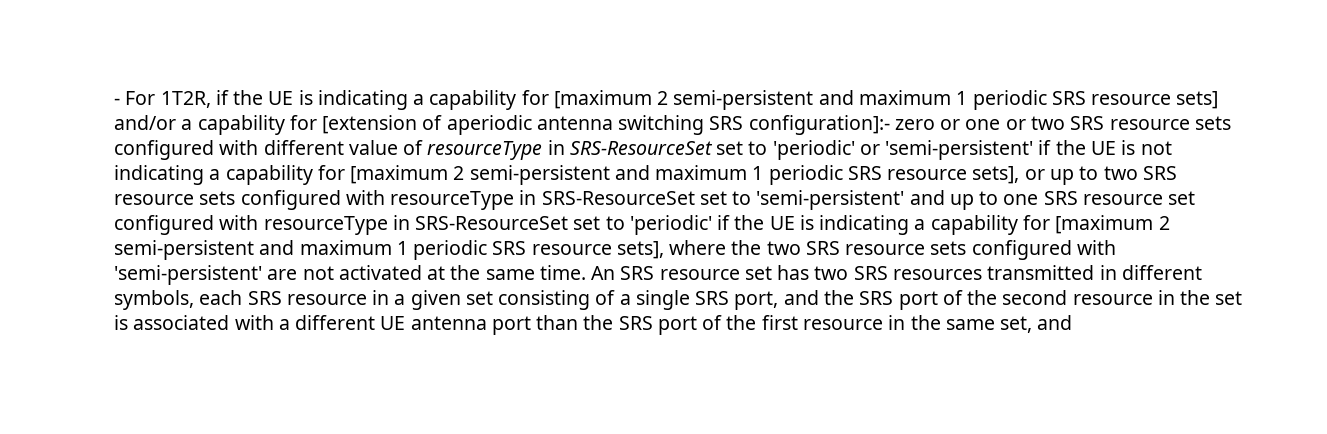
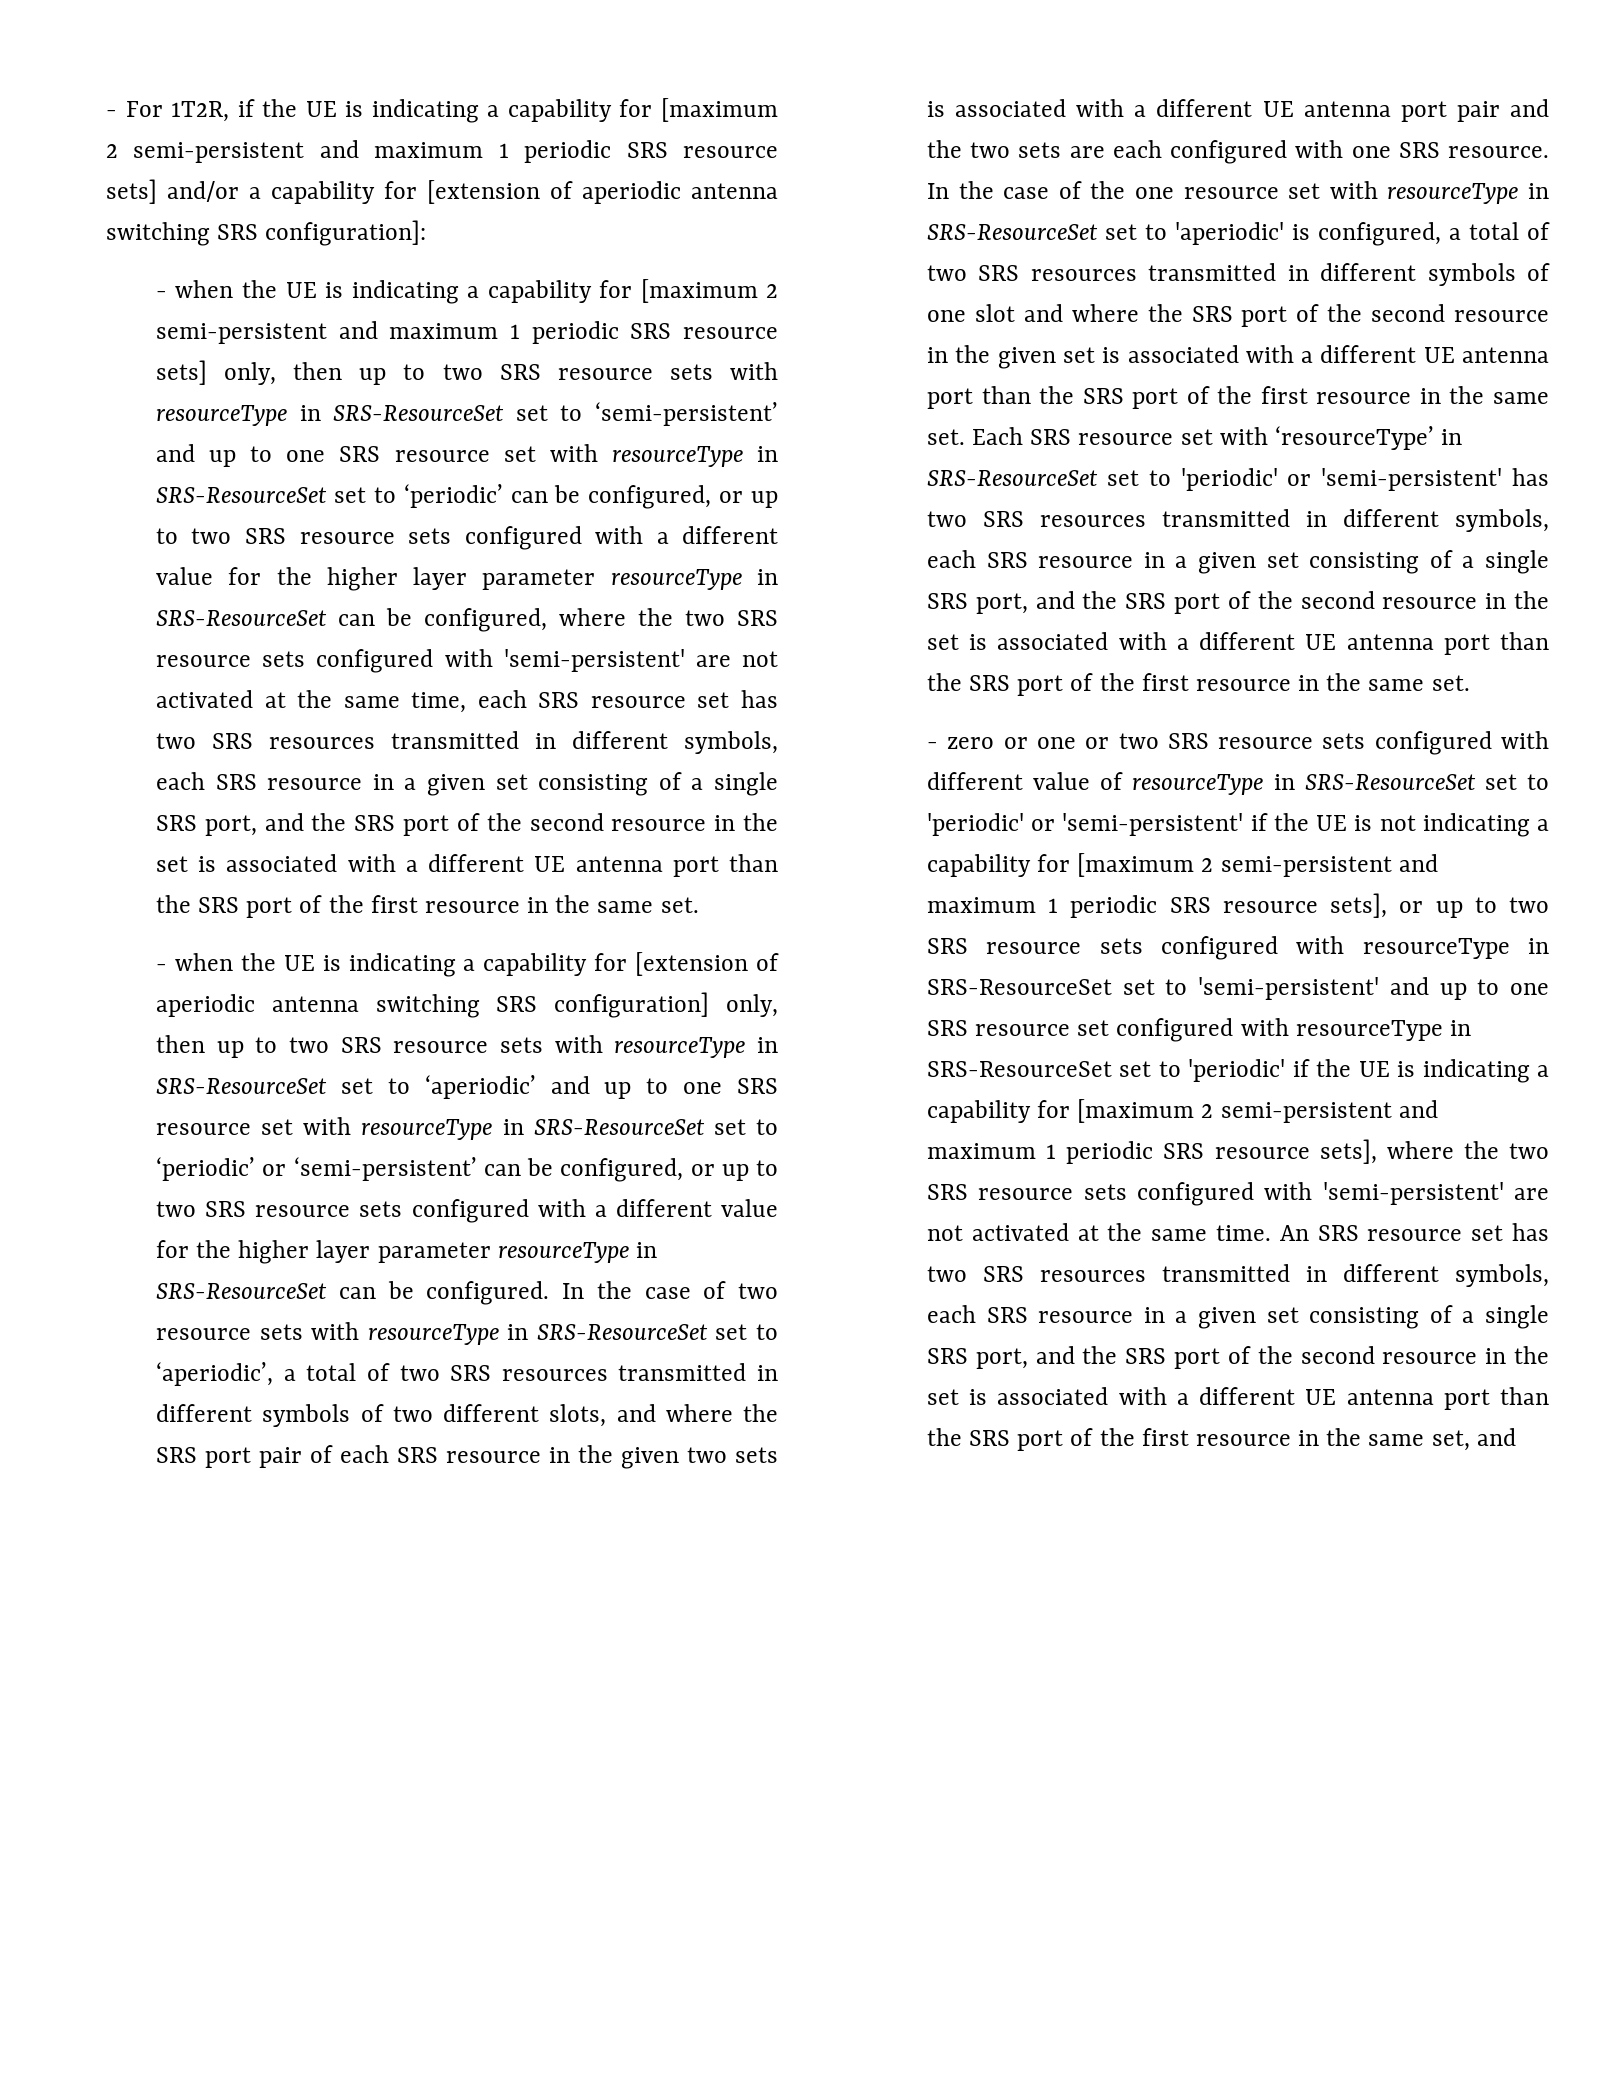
- - For 1T2R, if the UE is indicating a capability for [maximum 2 semi-persistent and maximum 1 periodic SRS resource sets] and/or a capability for [extension of aperiodic antenna switching SRS configuration]:- zero or one or two SRS resource sets configured with different value of resourceType in SRS-ResourceSet set to 'periodic' or 'semi-persistent' if the UE is not indicating a capability for [maximum 2 semi-persistent and maximum 1 periodic SRS resource sets], or up to two SRS resource sets configured with resourceType in SRS-ResourceSet set to 'semi-persistent' and up to one SRS resource set configured with resourceType in SRS-ResourceSet set to 'periodic' if the UE is indicating a capability for [maximum 2 semi-persistent and maximum 1 periodic SRS resource sets], where the two SRS resource sets configured with 'semi-persistent' are not activated at the same time.
+ - For 1T2R, if the UE is indicating a capability for [maximum 2 semi-persistent and maximum 1 periodic SRS resource sets] and/or a capability for [extension of aperiodic antenna switching SRS configuration]:
+ - when the UE is indicating a capability for [maximum 2 semi-persistent and maximum 1 periodic SRS resource sets] only, then up to two SRS resource sets with resourceType in SRS-ResourceSet set to ‘semi-persistent’ and up to one SRS resource set with resourceType in SRS-ResourceSet set to ‘periodic’ can be configured, or up to two SRS resource sets configured with a different value for the higher layer parameter resourceType in SRS-ResourceSet can be configured, where the two SRS resource sets configured with 'semi-persistent' are not activated at the same time, each SRS resource set has two SRS resources transmitted in different symbols, each SRS resource in a given set consisting of a single SRS port, and the SRS port of the second resource in the set is associated with a different UE antenna port than the SRS port of the first resource in the same set.
+ - when the UE is indicating a capability for [extension of aperiodic antenna switching SRS configuration] only, then up to two SRS resource sets with resourceType in SRS-ResourceSet set to ‘aperiodic’ and up to one SRS resource set with resourceType in SRS-ResourceSet set to ‘periodic’ or ‘semi-persistent’ can be configured, or up to two SRS resource sets configured with a different value for the higher layer parameter resourceType in SRS-ResourceSet can be configured. In the case of two resource sets with resourceType in SRS-ResourceSet set to ‘aperiodic’, a total of two SRS resources transmitted in different symbols of two different slots, and where the SRS port pair of each SRS resource in the given two sets is associated with a different UE antenna port pair and the two sets are each configured with one SRS resource. In the case of the one resource set with resourceType in SRS-ResourceSet set to 'aperiodic' is configured, a total of two SRS resources transmitted in different symbols of one slot and where the SRS port of the second resource in the given set is associated with a different UE antenna port than the SRS port of the first resource in the same set. Each SRS resource set with ‘resourceType’ in SRS-ResourceSet set to 'periodic' or 'semi-persistent' has two SRS resources transmitted in different symbols, each SRS resource in a given set consisting of a single SRS port, and the SRS port of the second resource in the set is associated with a different UE antenna port than the SRS port of the first resource in the same set.
+ - zero or one or two SRS resource sets configured with different value of resourceType in SRS-ResourceSet set to 'periodic' or 'semi-persistent' if the UE is not indicating a capability for [maximum 2 semi-persistent and maximum 1 periodic SRS resource sets], or up to two SRS resource sets configured with resourceType in SRS-ResourceSet set to 'semi-persistent' and up to one SRS resource set configured with resourceType in SRS-ResourceSet set to 'periodic' if the UE is indicating a capability for [maximum 2 semi-persistent and maximum 1 periodic SRS resource sets], where the two SRS resource sets configured with 'semi-persistent' are not activated at the same time.

